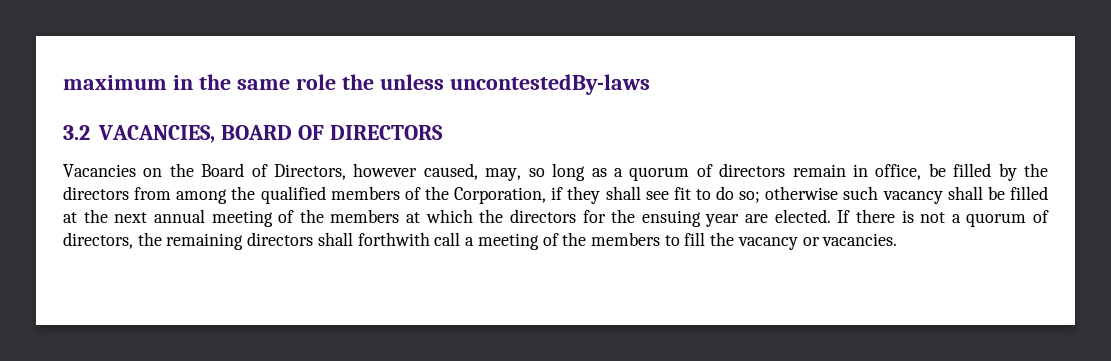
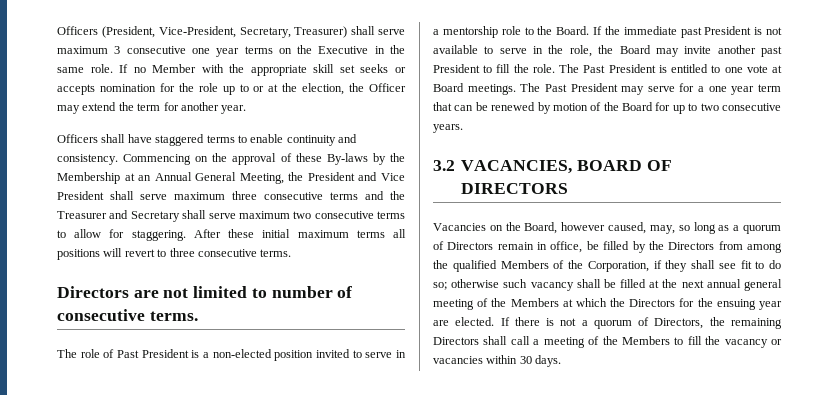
- maximum in the same role the unless uncontestedBy-laws
+ Officers (President, Vice-President, Secretary, Treasurer) shall serve maximum 3 consecutive one year terms on the Executive in the same role. If no Member with the appropriate skill set seeks or accepts nomination for the role up to or at the election, the Officer may extend the term for another year.
+ Officers shall have staggered terms to enable continuity and consistency. Commencing on the approval of these By-laws by the Membership at an Annual General Meeting, the President and Vice President shall serve maximum three consecutive terms and the Treasurer and Secretary shall serve maximum two consecutive terms to allow for staggering. After these initial maximum terms all positions will revert to three consecutive terms.
+ Directors are not limited to number of consecutive terms.
+ The role of Past President is a non-elected position invited to serve in a mentorship role to the Board. If the immediate past President is not available to serve in the role, the Board may invite another past President to fill the role. The Past President is entitled to one vote at Board meetings. The Past President may serve for a one year term that can be renewed by motion of the Board for up to two consecutive years.
- Vacancies on the Board of Directors, however caused, may, so long as a quorum of directors remain in office, be filled by the directors from among the qualified members of the Corporation, if they shall see fit to do so; otherwise such vacancy shall be filled at the next annual meeting of the members at which the directors for the ensuing year are elected.
+ Vacancies on the Board, however caused, may, so long as a quorum of Directors remain in office, be filled by the Directors from among the qualified Members of the Corporation, if they shall see fit to do so; otherwise such vacancy shall be filled at the next annual general meeting of the Members at which the Directors for the ensuing year are elected.
- If there is not a quorum of directors, the remaining directors shall forthwith call a meeting of the members to fill the vacancy or vacancies.
+ If there is not a quorum of Directors, the remaining Directors shall call a meeting of the Members to fill the vacancy or vacancies within 30 days.

